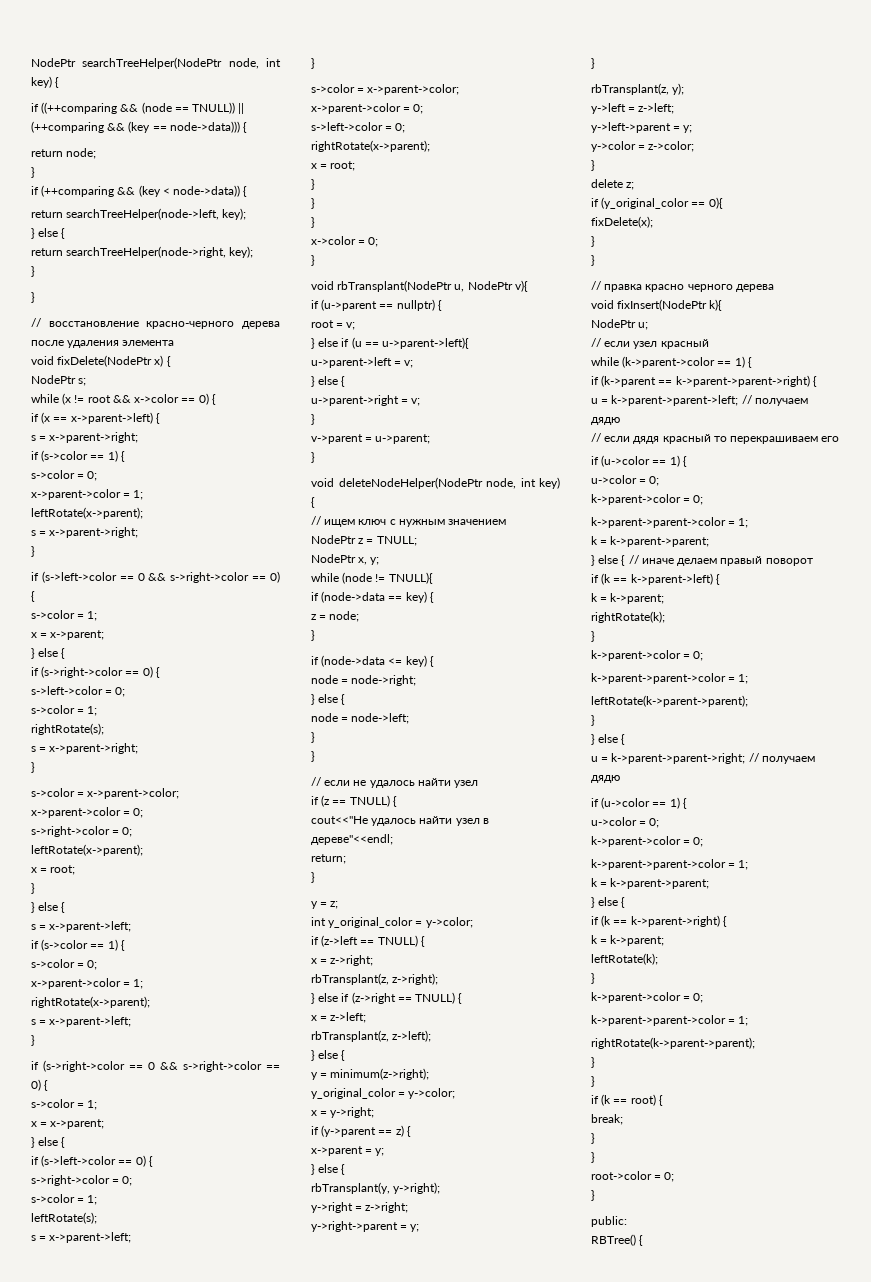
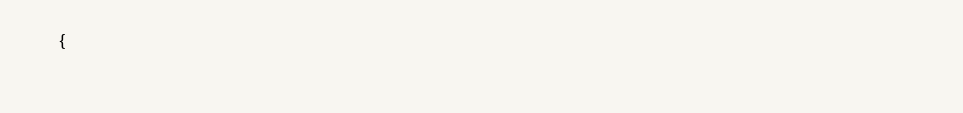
- NodePtr searchTreeHelper(NodePtr node, int key) {
- if ((++comparing && (node == TNULL)) || (++comparing && (key == node->data))) {
- return node;
- }
- if (++comparing && (key < node->data)) {
- return searchTreeHelper(node->left, key);
- } else {
- return searchTreeHelper(node->right, key);
- }
- }
- // восстановление красно-черного дерева после удаления элемента
- void fixDelete(NodePtr x) {
- NodePtr s;
- while (x != root && x->color == 0) {
- if (x == x->parent->left) {
- s = x->parent->right;
- if (s->color == 1) {
- s->color = 0;
- x->parent->color = 1;
- leftRotate(x->parent);
- s = x->parent->right;
- }
- if (s->left->color == 0 && s->right->color == 0) {
- s->color = 1;
- x = x->parent;
- } else {
- if (s->right->color == 0) {
- s->left->color = 0;
- s->color = 1;
- rightRotate(s);
- s = x->parent->right;
- }
- s->color = x->parent->color;
- x->parent->color = 0;
- s->right->color = 0;
- leftRotate(x->parent);
- x = root;
- }
- } else {
- s = x->parent->left;
- if (s->color == 1) {
- s->color = 0;
- x->parent->color = 1;
- rightRotate(x->parent);
- s = x->parent->left;
- }
- if (s->right->color == 0 && s->right->color == 0) {
- s->color = 1;
- x = x->parent;
- } else {
- if (s->left->color == 0) {
- s->right->color = 0;
- s->color = 1;
- leftRotate(s);
- s = x->parent->left;
- }
- s->color = x->parent->color;
- x->parent->color = 0;
- s->left->color = 0;
- rightRotate(x->parent);
- x = root;
- }
- }
- }
- x->color = 0;
- }
- void rbTransplant(NodePtr u, NodePtr v){
- if (u->parent == nullptr) {
- root = v;
- } else if (u == u->parent->left){
- u->parent->left = v;
- } else {
- u->parent->right = v;
- }
- v->parent = u->parent;
- }
- void deleteNodeHelper(NodePtr node, int key) {
- // ищем ключ с нужным значением
- NodePtr z = TNULL;
- NodePtr x, y;
- while (node != TNULL){
- if (node->data == key) {
- z = node;
- }
- if (node->data <= key) {
- node = node->right;
- } else {
- node = node->left;
- }
- }
- // если не удалось найти узел
- if (z == TNULL) {
- cout<<"Не удалось найти узел в дереве"<<endl;
- return;
- }
- y = z;
- int y_original_color = y->color;
- if (z->left == TNULL) {
- x = z->right;
- rbTransplant(z, z->right);
- } else if (z->right == TNULL) {
- x = z->left;
- rbTransplant(z, z->left);
- } else {
- y = minimum(z->right);
- y_original_color = y->color;
- x = y->right;
- if (y->parent == z) {
- x->parent = y;
- } else {
- rbTransplant(y, y->right);
- y->right = z->right;
- y->right->parent = y;
- }
- rbTransplant(z, y);
- y->left = z->left;
- y->left->parent = y;
- y->color = z->color;
- }
- delete z;
- if (y_original_color == 0){
- fixDelete(x);
- }
- }
- // правка красно черного дерева
- void fixInsert(NodePtr k){
- NodePtr u;
- // если узел красный
- while (k->parent->color == 1) {
- if (k->parent == k->parent->parent->right) {
- u = k->parent->parent->left; // получаем дядю
- // если дядя красный то перекрашиваем его
- if (u->color == 1) {
- u->color = 0;
- k->parent->color = 0;
- k->parent->parent->color = 1;
- k = k->parent->parent;
- } else { // иначе делаем правый поворот
- if (k == k->parent->left) {
- k = k->parent;
- rightRotate(k);
- }
- k->parent->color = 0;
- k->parent->parent->color = 1;
- leftRotate(k->parent->parent);
- }
- } else {
- u = k->parent->parent->right; // получаем дядю
- if (u->color == 1) {
- u->color = 0;
- k->parent->color = 0;
- k->parent->parent->color = 1;
- k = k->parent->parent;
- } else {
- if (k == k->parent->right) {
- k = k->parent;
- leftRotate(k);
- }
- k->parent->color = 0;
- k->parent->parent->color = 1;
- rightRotate(k->parent->parent);
- }
- }
- if (k == root) {
- break;
- }
- }
- root->color = 0;
- }
- public:
- RBTree() {
+ {

